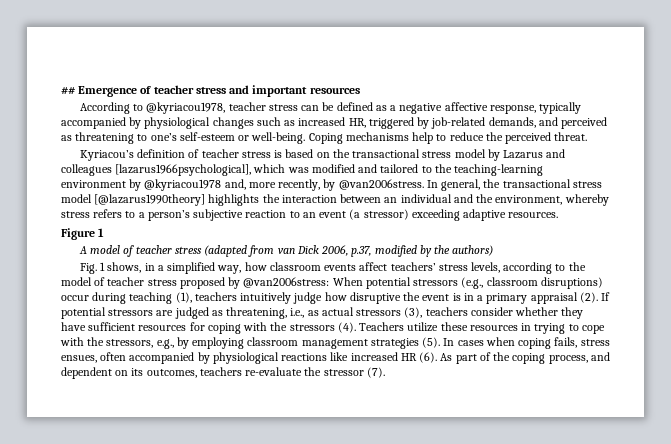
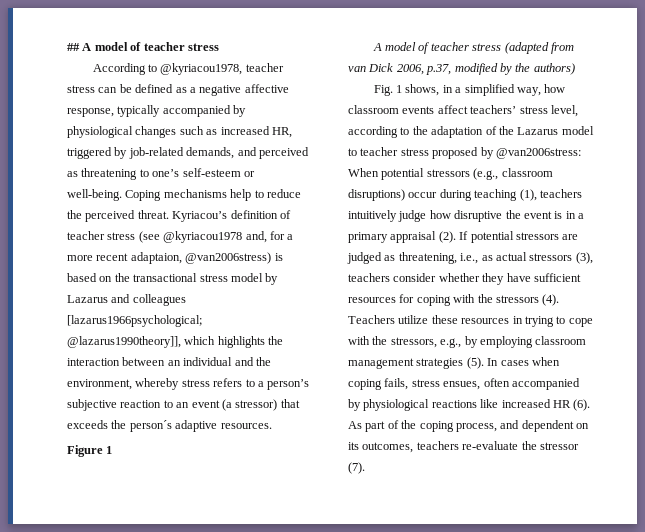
- ## Emergence of teacher stress and important resources
+ ## A model of teacher stress
- Coping mechanisms help to reduce the perceived threat.
- Kyriacou’s definition of teacher stress is based on the transactional stress model by Lazarus and colleagues [lazarus1966psychological], which was modified and tailored to the teaching-learning environment by @kyriacou1978 and, more recently, by @van2006stress. In general, the transactional stress model [@lazarus1990theory] highlights the interaction between an individual and the environment, whereby stress refers to a person’s subjective reaction to an event (a stressor) exceeding adaptive resources.
+ Coping mechanisms help to reduce the perceived threat. Kyriacou’s definition of teacher stress (see @kyriacou1978 and, for a more recent adaptaion, @van2006stress) is based on the transactional stress model by Lazarus and colleagues [lazarus1966psychological; @lazarus1990theory]], which highlights the interaction between an individual and the environment, whereby stress refers to a person’s subjective reaction to an event (a stressor) that exceeds the person´s adaptive resources.
- Fig. 1 shows, in a simplified way, how classroom events affect teachers’ stress levels, according to the model of teacher stress proposed by @van2006stress: When potential stressors (e.g., classroom disruptions) occur during teaching (1), teachers intuitively judge how disruptive the event is in a primary appraisal (2).
+ Fig. 1 shows, in a simplified way, how classroom events affect teachers’ stress level, according to the adaptation of the Lazarus model to teacher stress proposed by @van2006stress: When potential stressors (e.g., classroom disruptions) occur during teaching (1), teachers intuitively judge how disruptive the event is in a primary appraisal (2).

